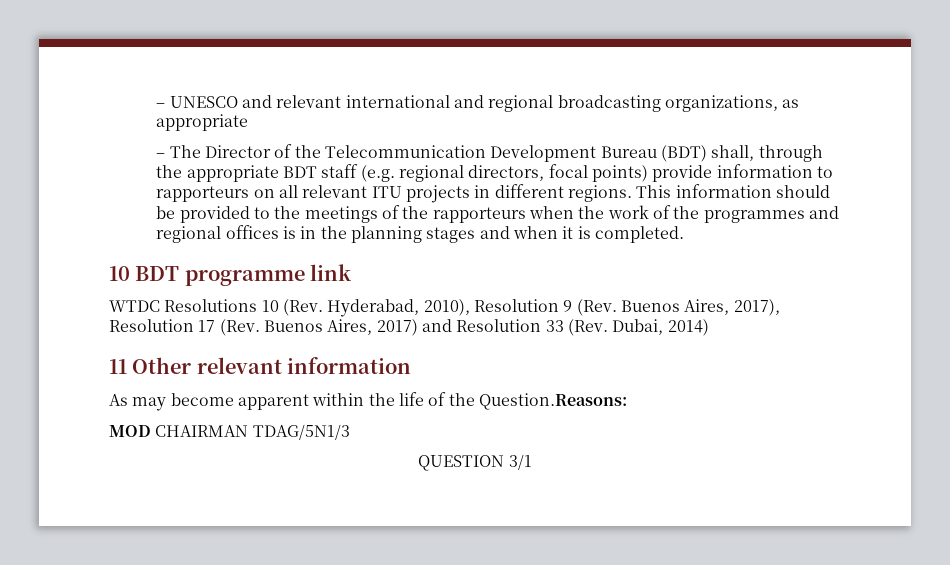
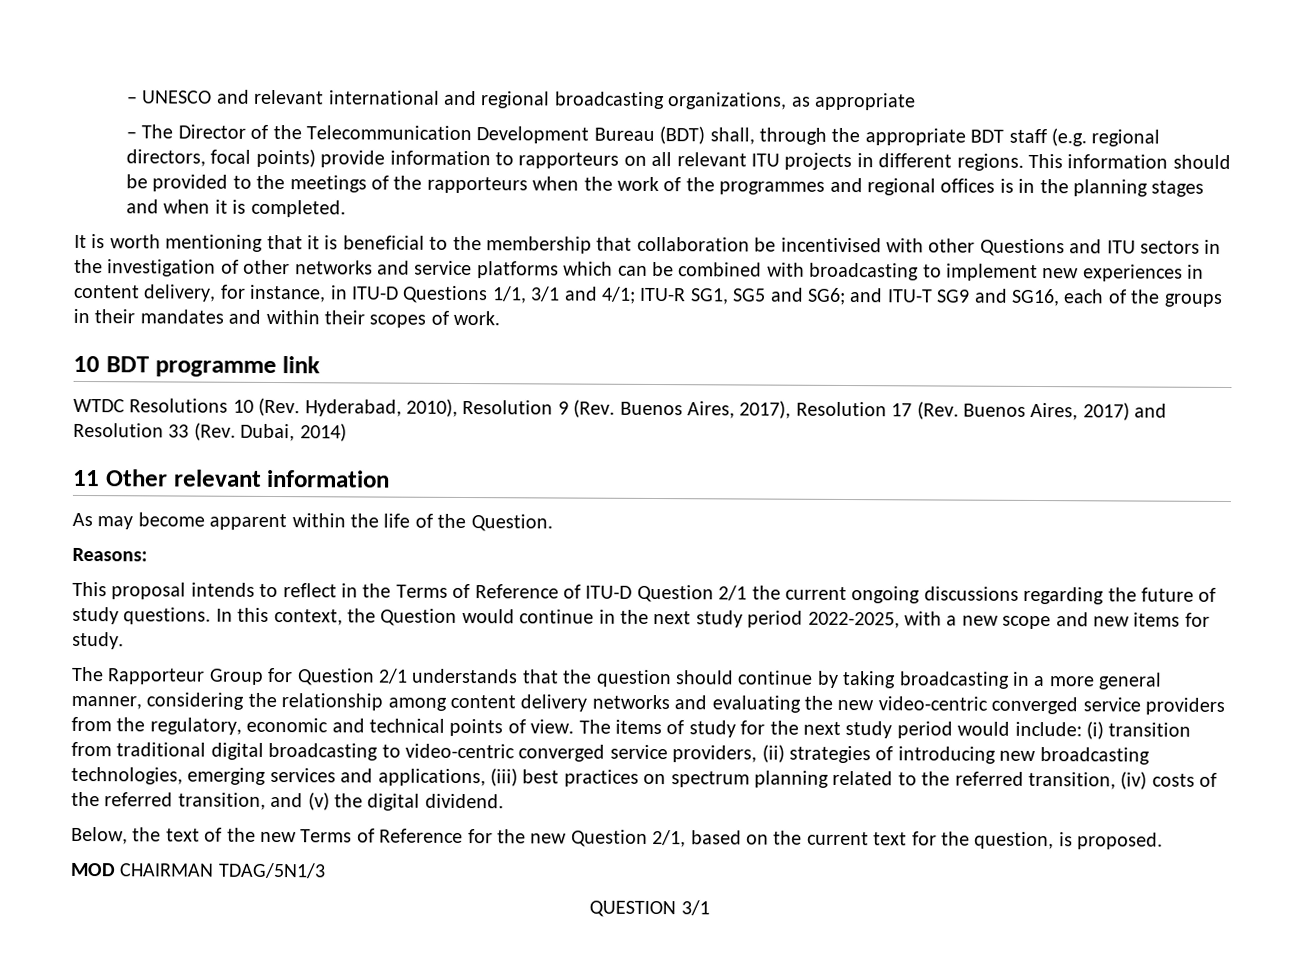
+ It is worth mentioning that it is beneficial to the membership that collaboration be incentivised with other Questions and ITU sectors in the investigation of other networks and service platforms which can be combined with broadcasting to implement new experiences in content delivery, for instance, in ITU-D Questions 1/1, 3/1 and 4/1; ITU-R SG1, SG5 and SG6; and ITU-T SG9 and SG16, each of the groups in their mandates and within their scopes of work.
- As may become apparent within the life of the Question.Reasons:
+ As may become apparent within the life of the Question.
+ Reasons:
+ This proposal intends to reflect in the Terms of Reference of ITU-D Question 2/1 the current ongoing discussions regarding the future of study questions. In this context, the Question would continue in the next study period 2022-2025, with a new scope and new items for study.
+ The Rapporteur Group for Question 2/1 understands that the question should continue by taking broadcasting in a more general manner, considering the relationship among content delivery networks and evaluating the new video-centric converged service providers from the regulatory, economic and technical points of view. The items of study for the next study period would include: (i) transition from traditional digital broadcasting to video-centric converged service providers, (ii) strategies of introducing new broadcasting technologies, emerging services and applications, (iii) best practices on spectrum planning related to the referred transition, (iv) costs of the referred transition, and (v) the digital dividend.
+ Below, the text of the new Terms of Reference for the new Question 2/1, based on the current text for the question, is proposed.

